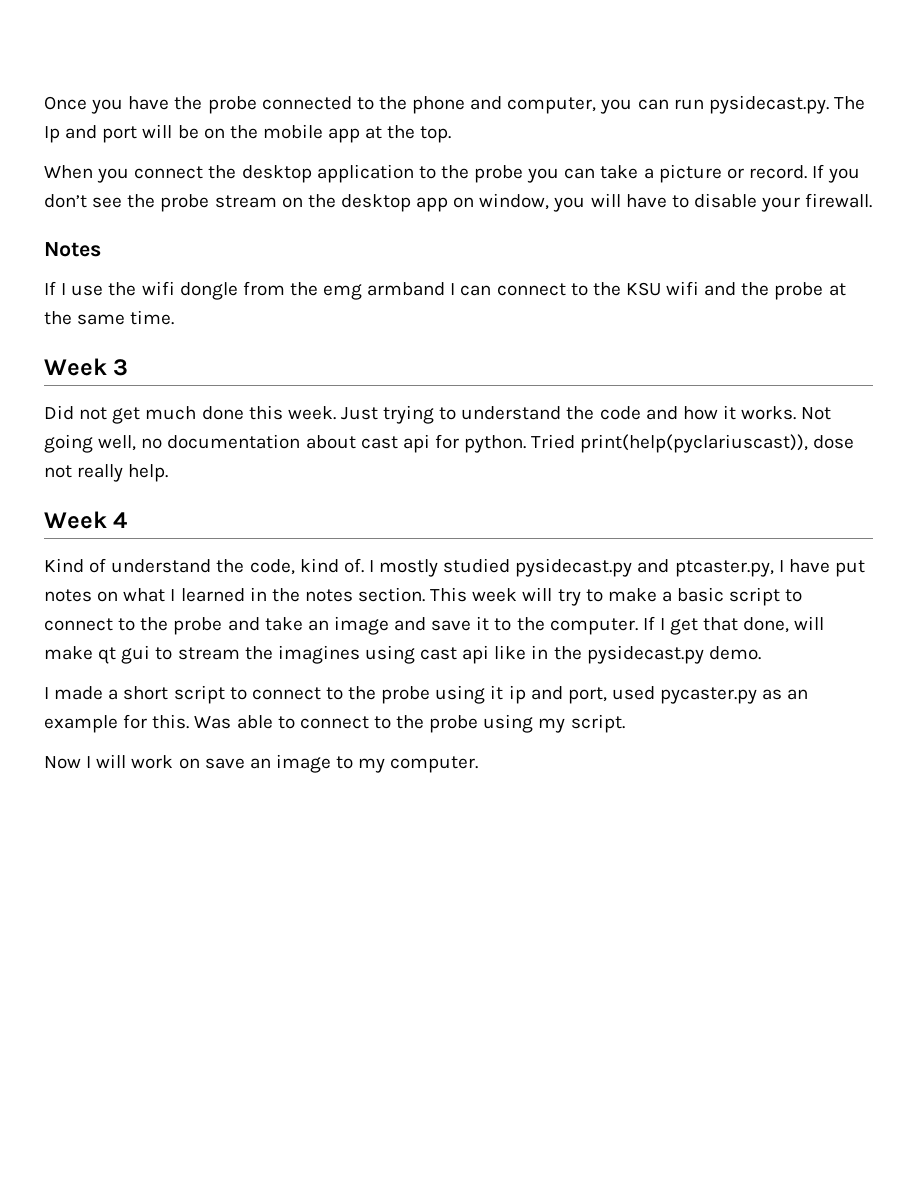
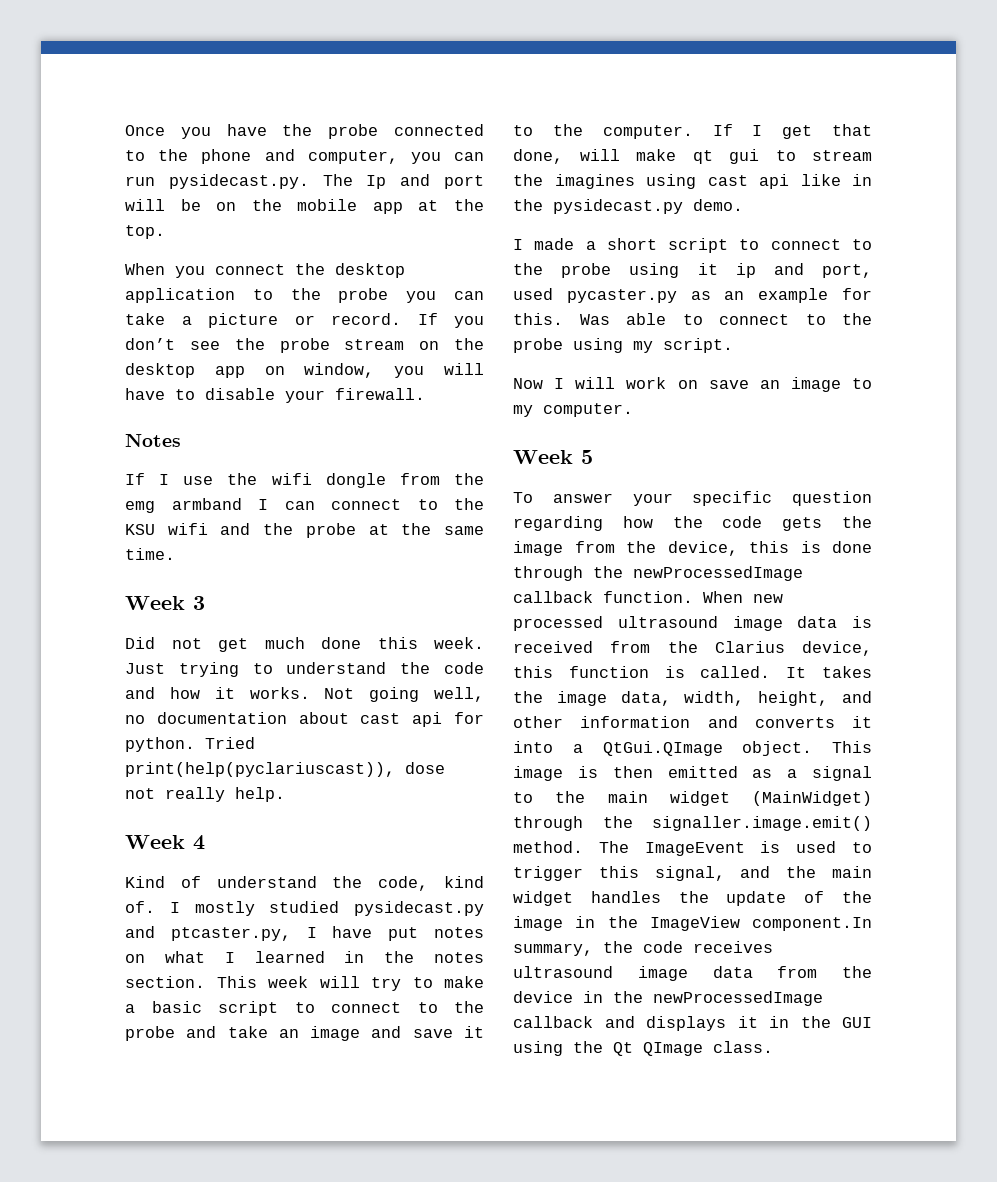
+ Week 5
+ To answer your specific question regarding how the code gets the image from the device, this is done through the newProcessedImage callback function. When new processed ultrasound image data is received from the Clarius device, this function is called. It takes the image data, width, height, and other information and converts it into a QtGui.QImage object. This image is then emitted as a signal to the main widget (MainWidget) through the signaller.image.emit() method. The ImageEvent is used to trigger this signal, and the main widget handles the update of the image in the ImageView component.In summary, the code receives ultrasound image data from the device in the newProcessedImage callback and displays it in the GUI using the Qt QImage class.

